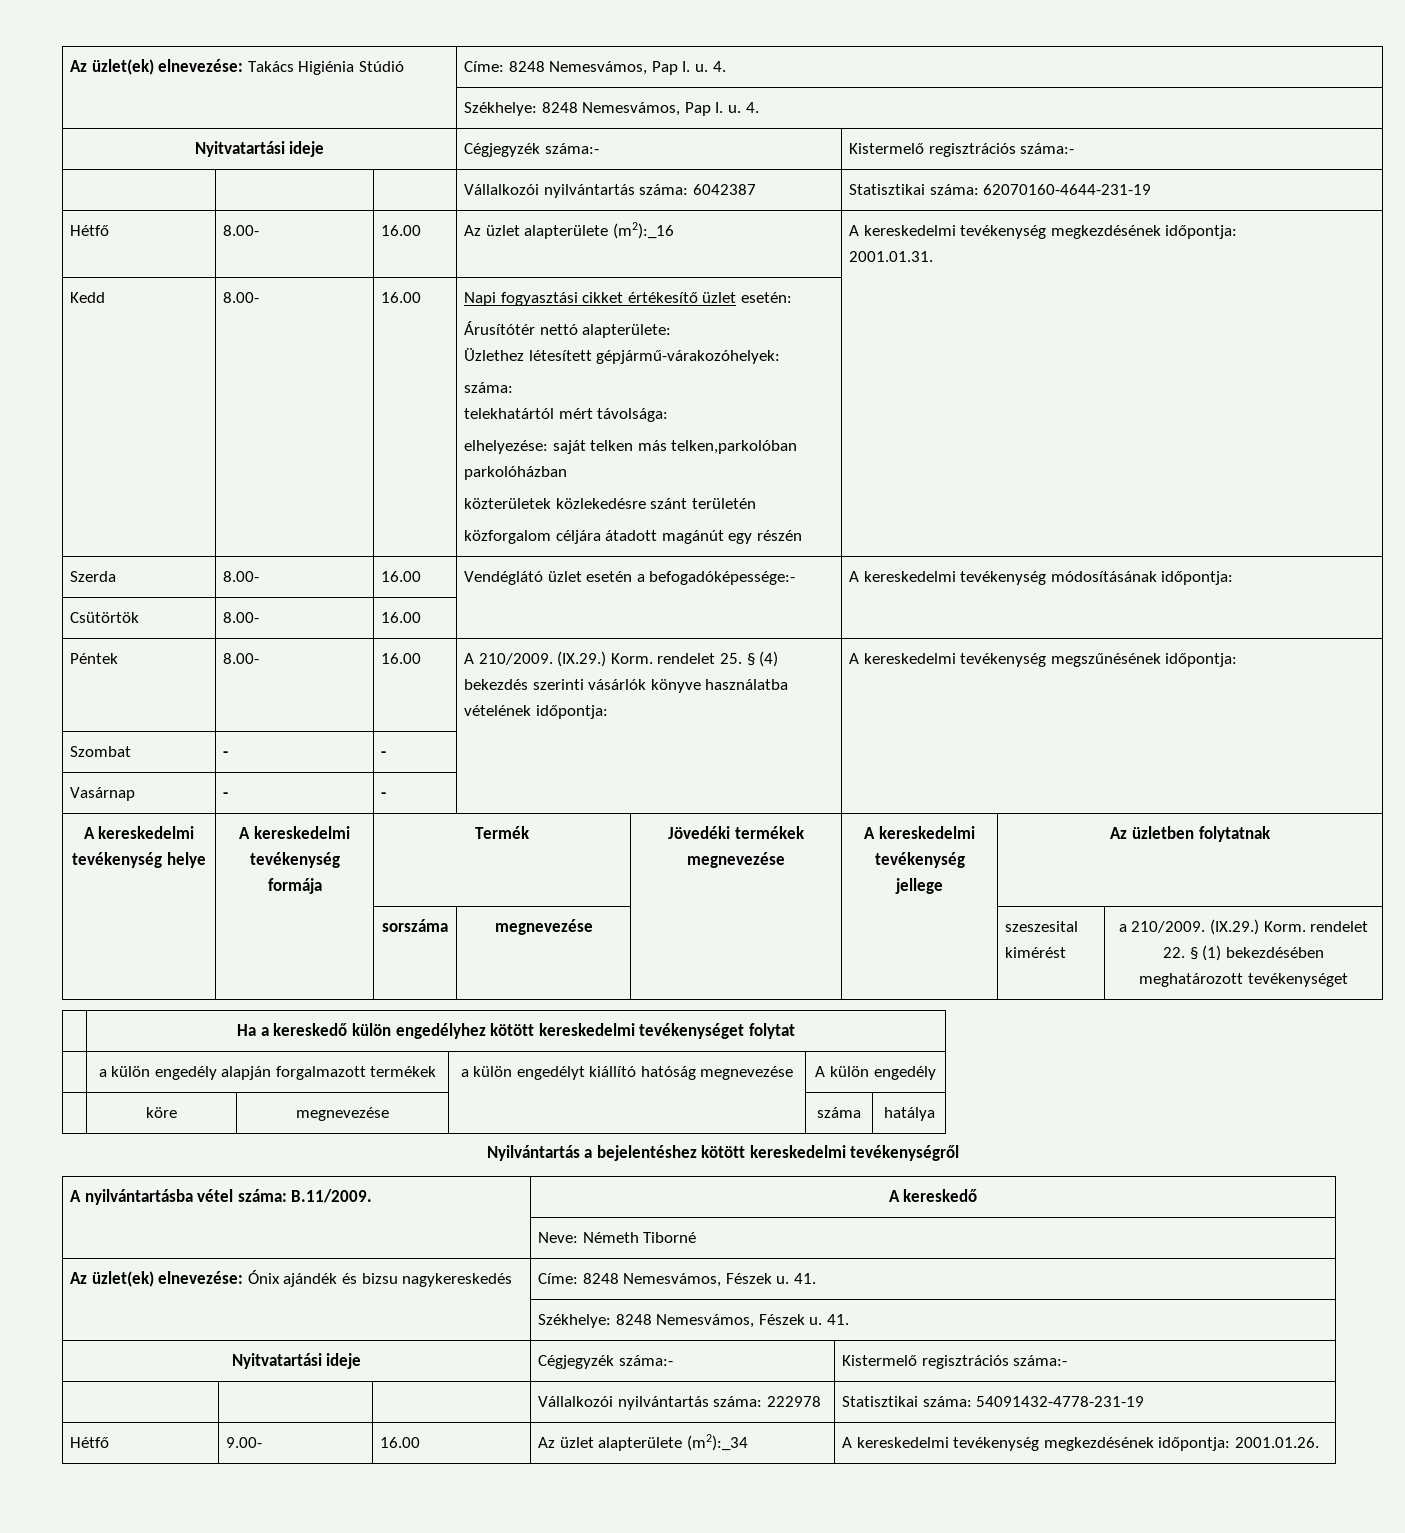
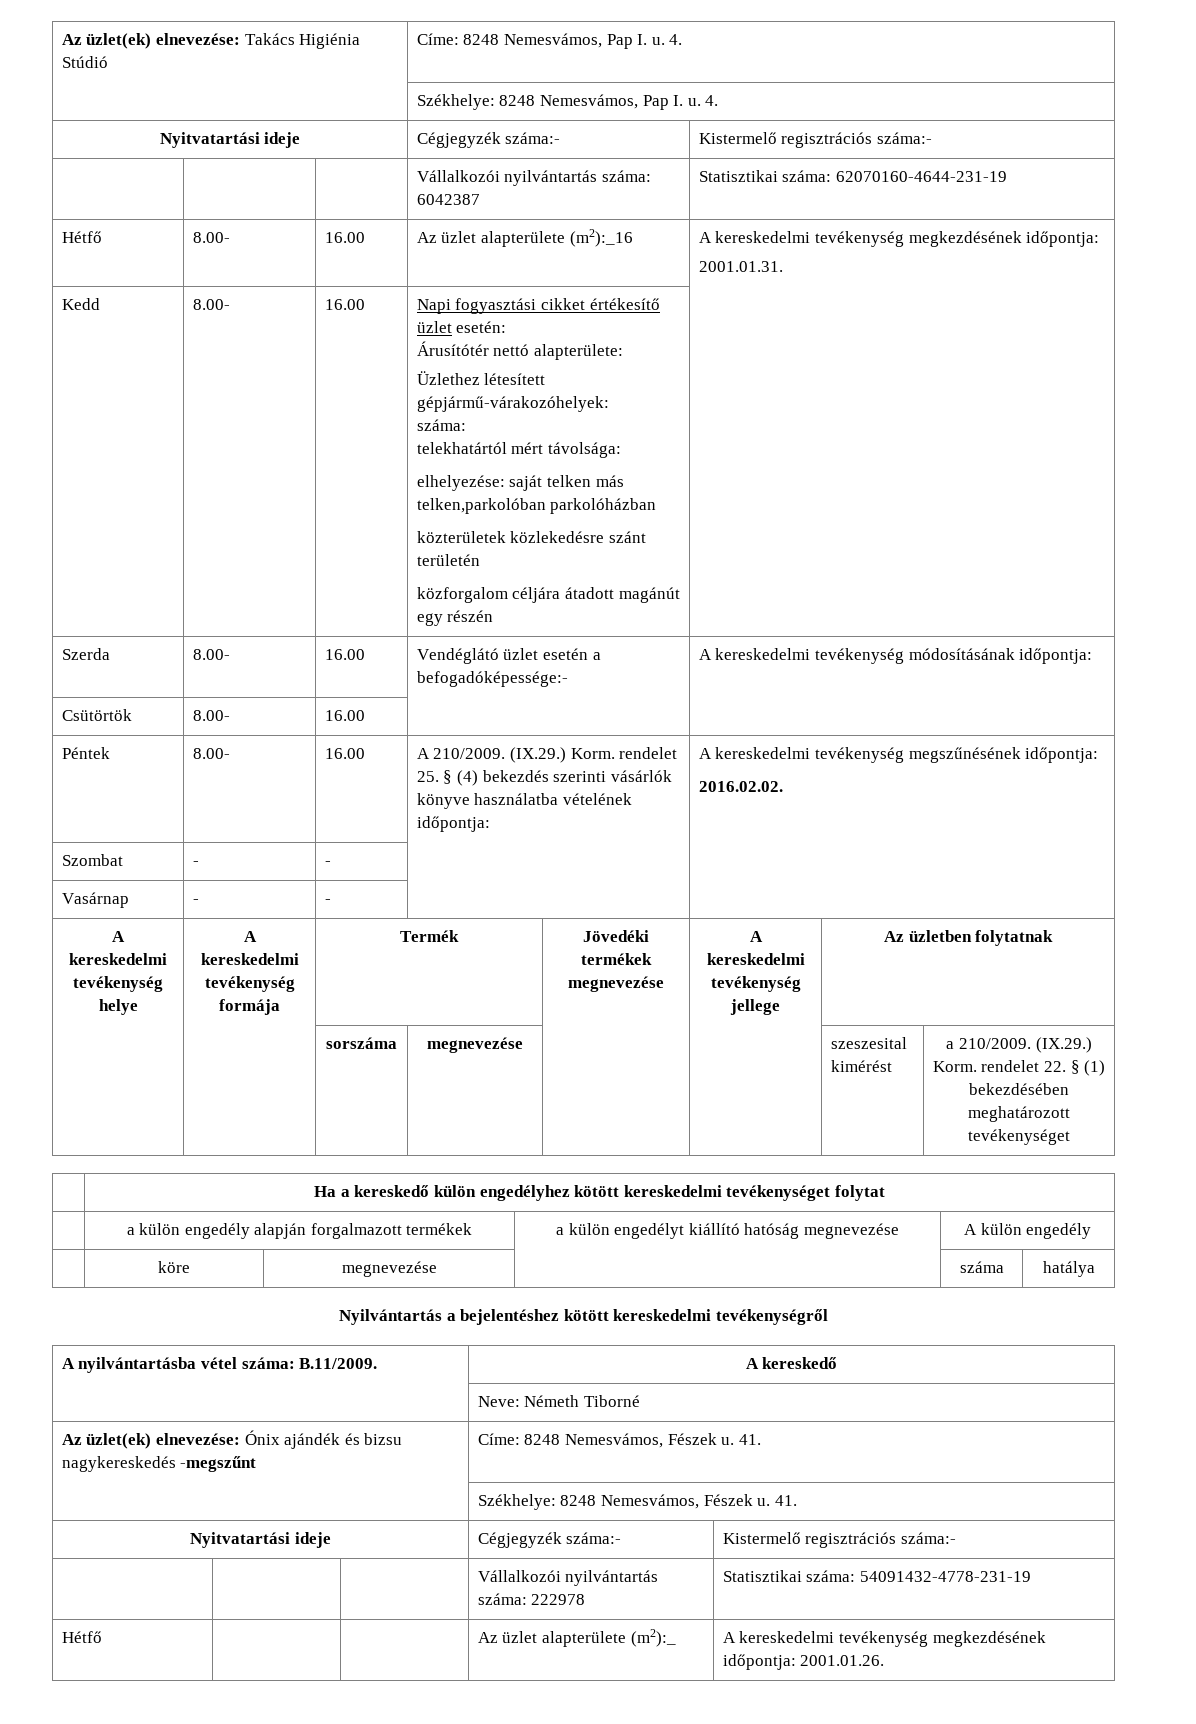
  Péntek | 8.00- | 16.00 | A 210/2009. (IX.29.) Korm. rendelet 25. § (4) bekezdés szerinti vásárlók könyve használatba vételének időpontja: | A kereskedelmi tevékenység megszűnésének időpontja:
+ 2016.02.02.
- Az üzlet(ek) elnevezése: Ónix ajándék és bizsu nagykereskedés | Címe: 8248 Nemesvámos, Fészek u. 41.
+ Az üzlet(ek) elnevezése: Ónix ajándék és bizsu nagykereskedés -megszűnt | Címe: 8248 Nemesvámos, Fészek u. 41.
- Hétfő | 9.00- | 16.00 | Az üzlet alapterülete (m2):_34 | A kereskedelmi tevékenység megkezdésének időpontja: 2001.01.26.
+ Hétfő | | | Az üzlet alapterülete (m2):_ | A kereskedelmi tevékenység megkezdésének időpontja: 2001.01.26.

